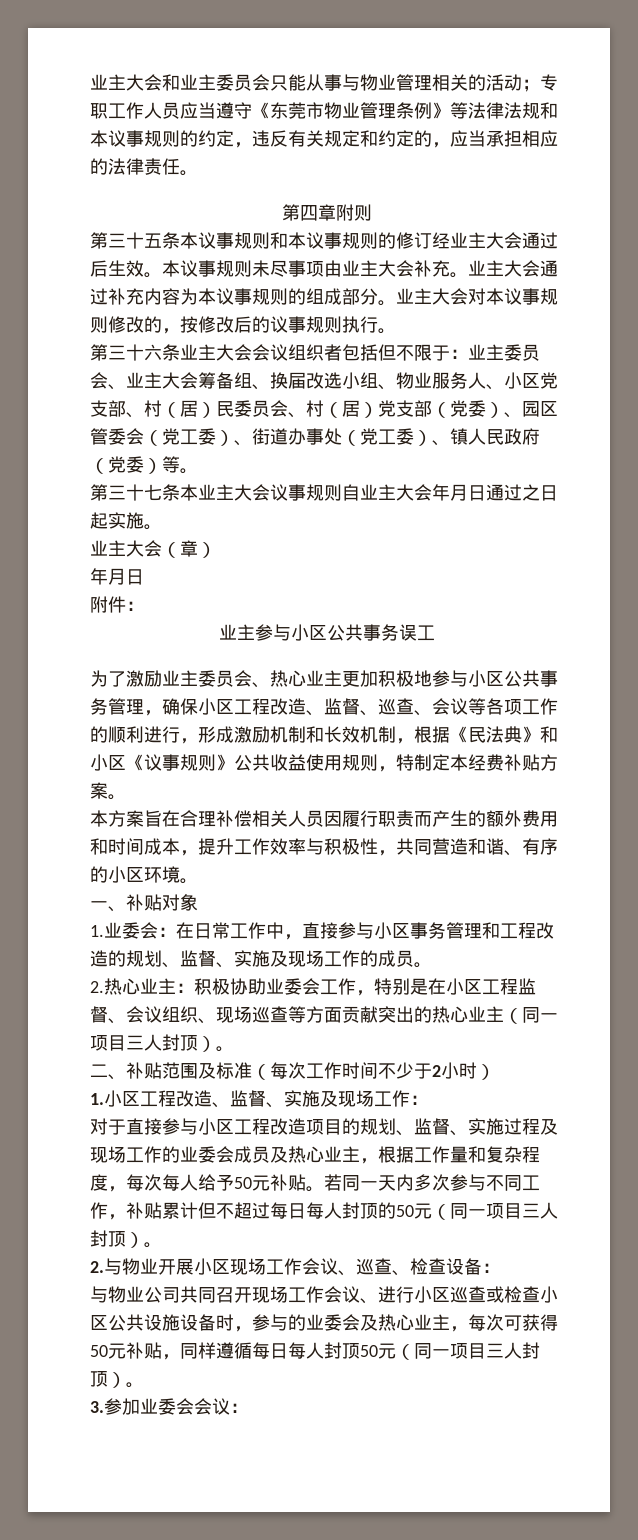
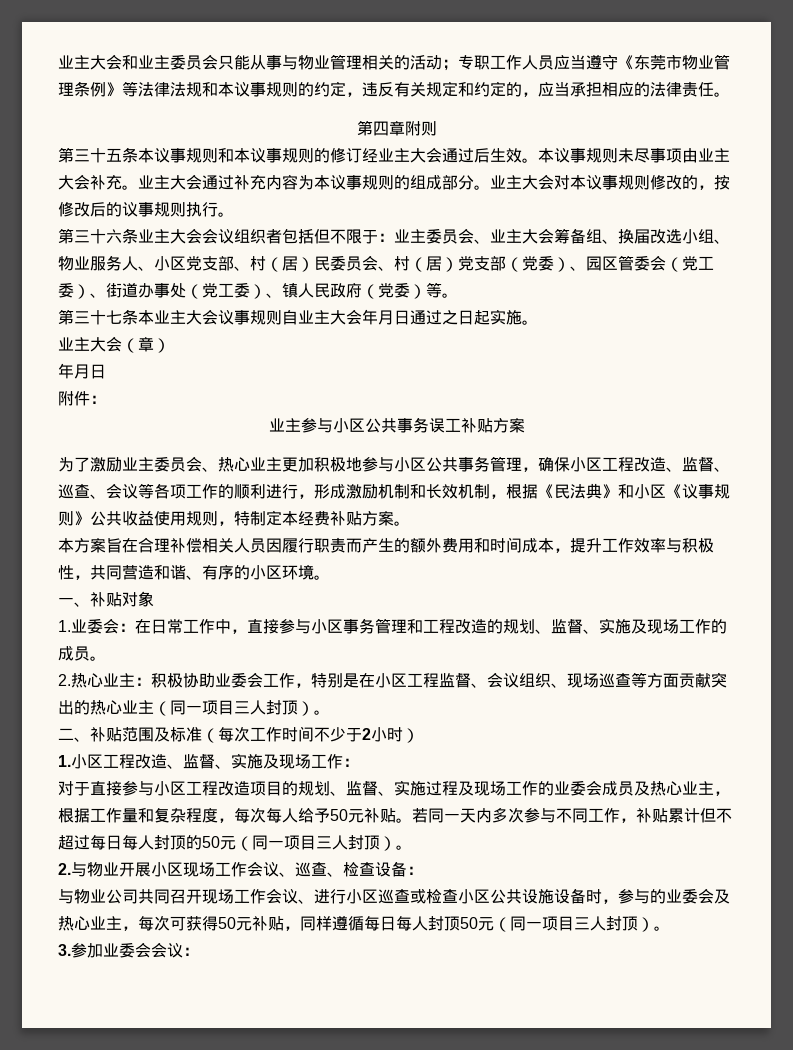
- 业主参与小区公共事务误工
+ 业主参与小区公共事务误工补贴方案

